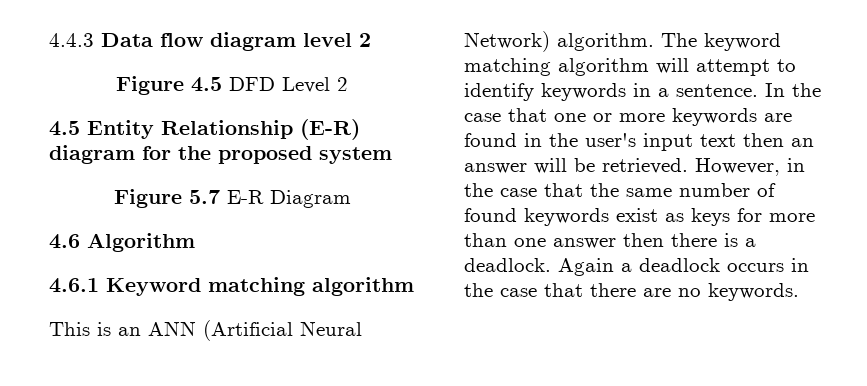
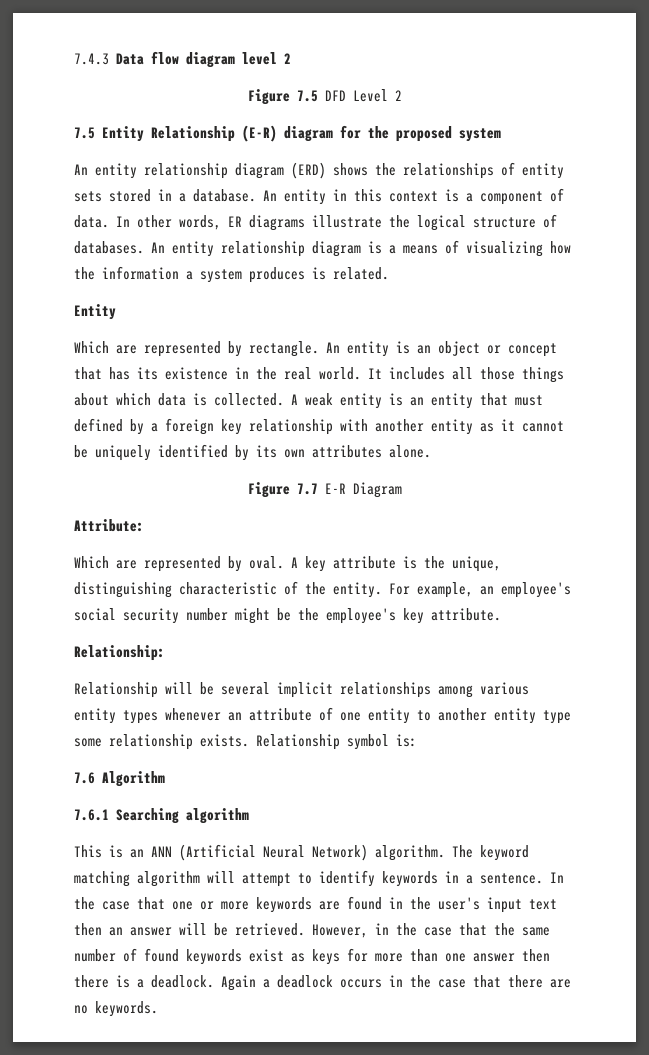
- 4.4.3 Data flow diagram level 2
+ 7.4.3 Data flow diagram level 2
- Figure 4.5 DFD Level 2
+ Figure 7.5 DFD Level 2
- 4.5 Entity Relationship (E-R) diagram for the proposed system
+ 7.5 Entity Relationship (E-R) diagram for the proposed system
- Figure 5.7 E-R Diagram
+ An entity relationship diagram (ERD) shows the relationships of entity sets stored in a database. An entity in this context is a component of data. In other words, ER diagrams illustrate the logical structure of databases. An entity relationship diagram is a means of visualizing how the information a system produces is related.
+ Entity
+ Which are represented by rectangle. An entity is an object or concept that has its existence in the real world. It includes all those things about which data is collected. A weak entity is an entity that must defined by a foreign key relationship with another entity as it cannot be uniquely identified by its own attributes alone.
+ Figure 7.7 E-R Diagram
- 4.6 Algorithm
- 4.6.1 Keyword matching algorithm
+ Attribute:
+ Which are represented by oval. A key attribute is the unique, distinguishing characteristic of the entity. For example, an employee's social security number might be the employee's key attribute.
+ Relationship:
+ Relationship will be several implicit relationships among various entity types whenever an attribute of one entity to another entity type some relationship exists. Relationship symbol is:
+ 7.6 Algorithm
+ 7.6.1 Searching algorithm

